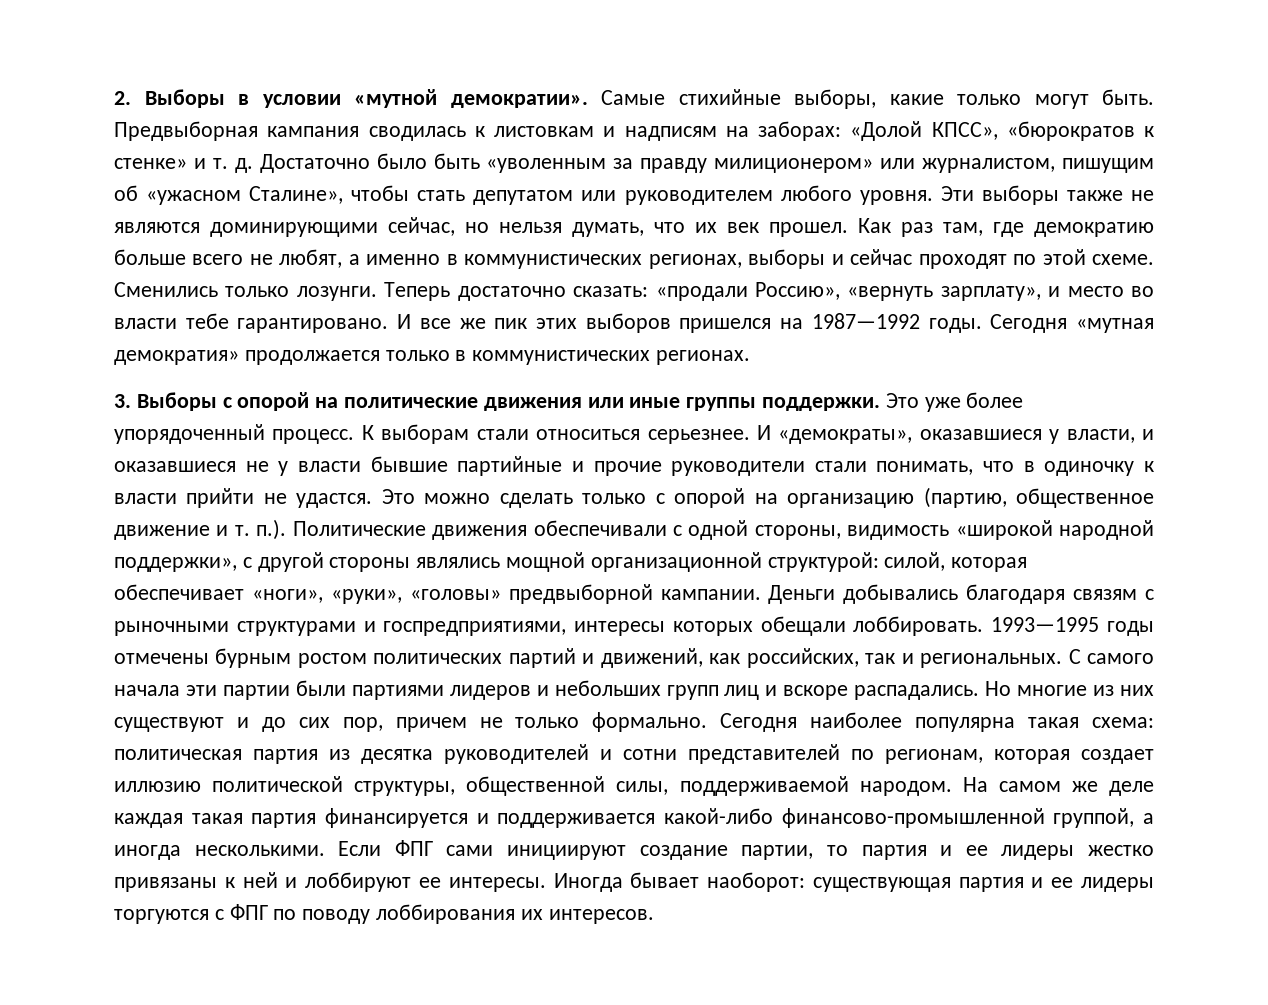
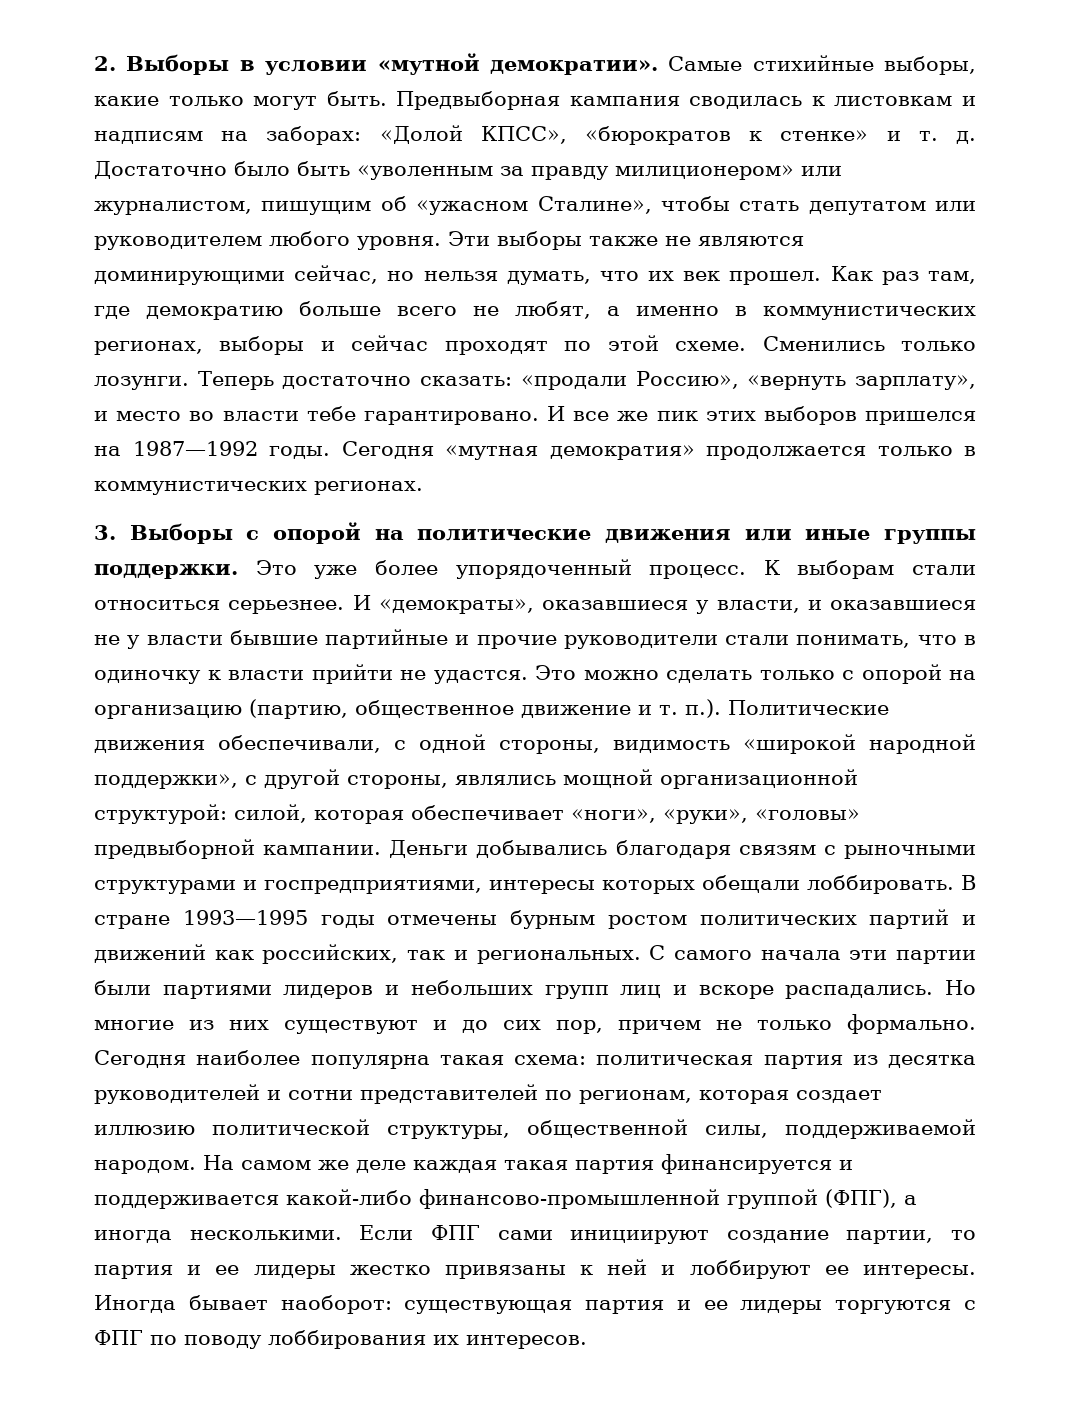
- Это можно сделать только с опорой на организацию (партию, общественное движение и т. п.). Политические движения обеспечивали с одной стороны, видимость «широкой народной поддержки», с другой стороны являлись мощной организационной структурой: силой, которая обеспечивает «ноги», «руки», «головы» предвыборной кампании.
+ Это можно сделать только с опорой на организацию (партию, общественное движение и т. п.). Политические движения обеспечивали, с одной стороны, видимость «широкой народной поддержки», с другой стороны, являлись мощной организационной структурой: силой, которая обеспечивает «ноги», «руки», «головы» предвыборной кампании.
- 1993—1995 годы отмечены бурным ростом политических партий и движений, как российских, так и региональных.
+ В стране 1993—1995 годы отмечены бурным ростом политических партий и движений как российских, так и региональных.
- На самом же деле каждая такая партия финансируется и поддерживается какой-либо финансово-промышленной группой, а иногда несколькими.
+ На самом же деле каждая такая партия финансируется и поддерживается какой-либо финансово-промышленной группой (ФПГ), а иногда несколькими.

